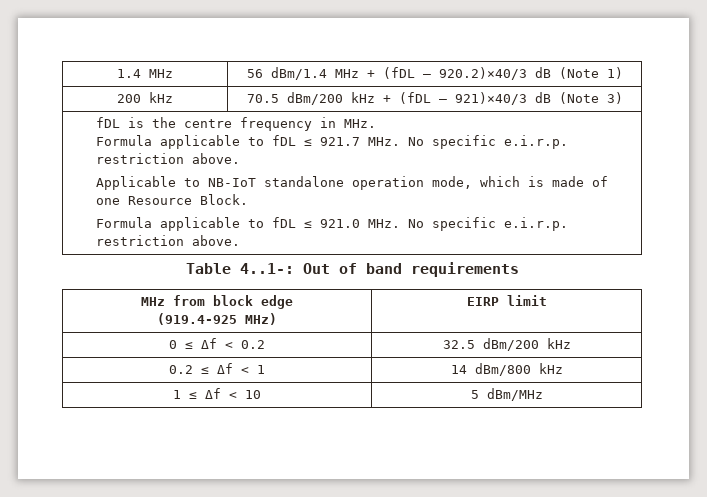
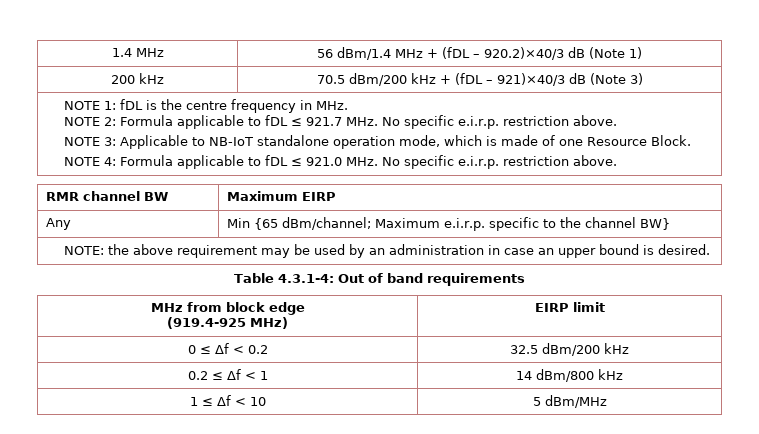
- fDL is the centre frequency in MHz.
+ NOTE 1: fDL is the centre frequency in MHz.
- Formula applicable to fDL ≤ 921.7 MHz. No specific e.i.r.p. restriction above.
+ NOTE 2: Formula applicable to fDL ≤ 921.7 MHz. No specific e.i.r.p. restriction above.
- Applicable to NB-IoT standalone operation mode, which is made of one Resource Block.
+ NOTE 3: Applicable to NB-IoT standalone operation mode, which is made of one Resource Block.
- Formula applicable to fDL ≤ 921.0 MHz. No specific e.i.r.p. restriction above.
+ NOTE 4: Formula applicable to fDL ≤ 921.0 MHz. No specific e.i.r.p. restriction above.
+ RMR channel BW | Maximum EIRP
+ Any | Min {65 dBm/channel; Maximum e.i.r.p. specific to the channel BW}
+ NOTE: the above requirement may be used by an administration in case an upper bound is desired.
- Table 4..1-: Out of band requirements
+ Table 4.3.1-4: Out of band requirements

